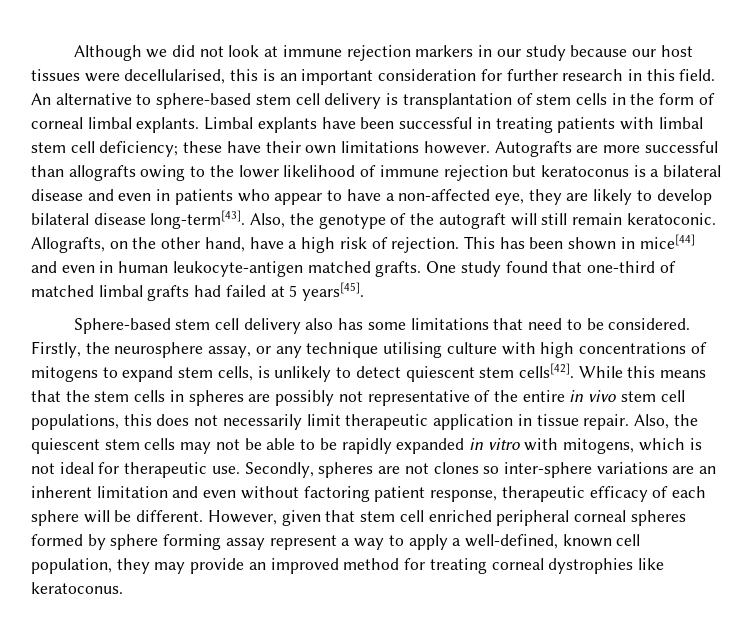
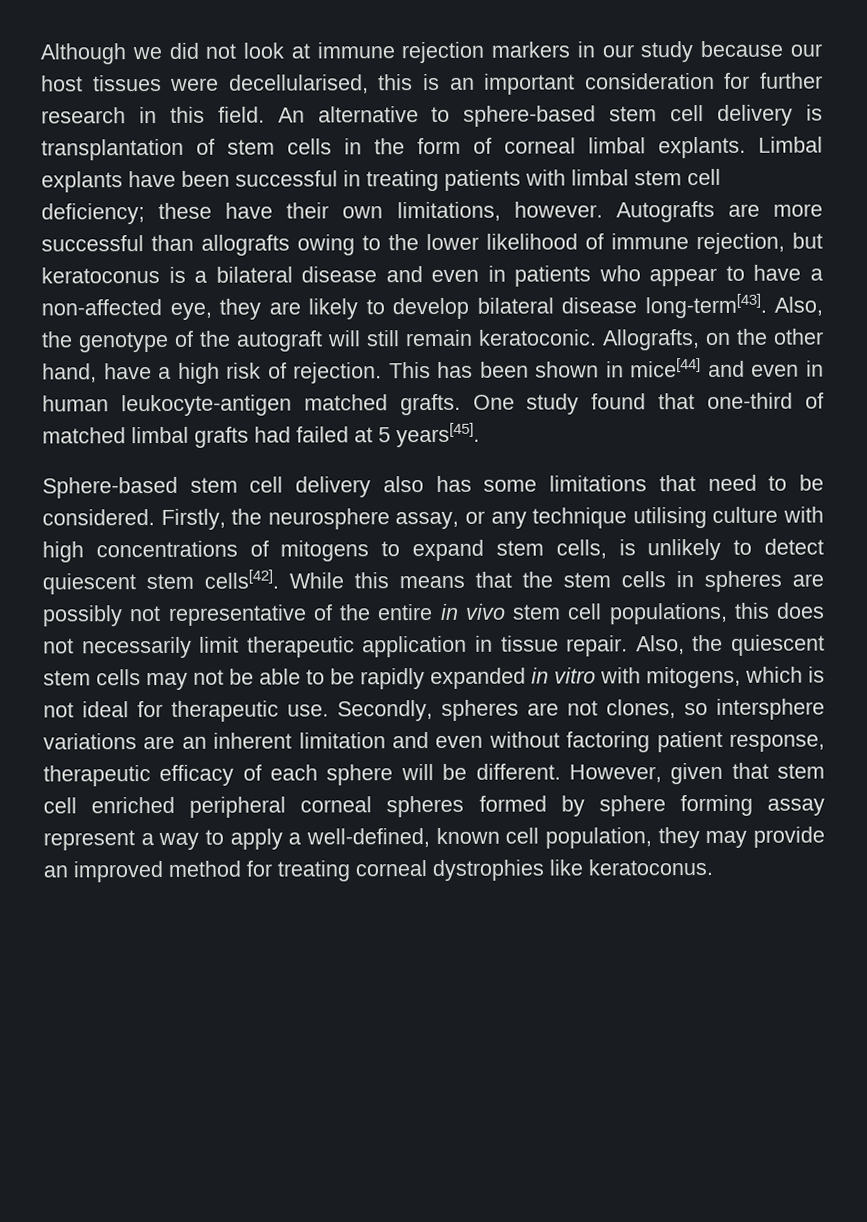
- Limbal explants have been successful in treating patients with limbal stem cell deficiency; these have their own limitations however.
+ Limbal explants have been successful in treating patients with limbal stem cell deficiency; these have their own limitations, however.
- Autografts are more successful than allografts owing to the lower likelihood of immune rejection but keratoconus is a bilateral disease and even in patients who appear to have a non-affected eye, they are likely to develop bilateral disease long-term[43].
+ Autografts are more successful than allografts owing to the lower likelihood of immune rejection, but keratoconus is a bilateral disease and even in patients who appear to have a non-affected eye, they are likely to develop bilateral disease long-term[43].
- Secondly, spheres are not clones so inter-sphere variations are an inherent limitation and even without factoring patient response, therapeutic efficacy of each sphere will be different.
+ Secondly, spheres are not clones, so intersphere variations are an inherent limitation and even without factoring patient response, therapeutic efficacy of each sphere will be different.

